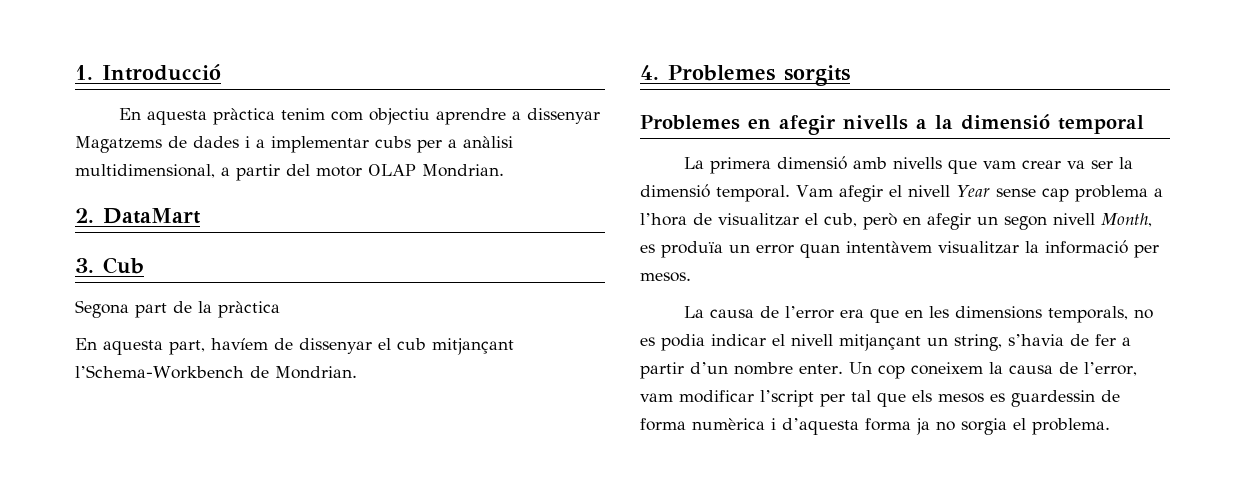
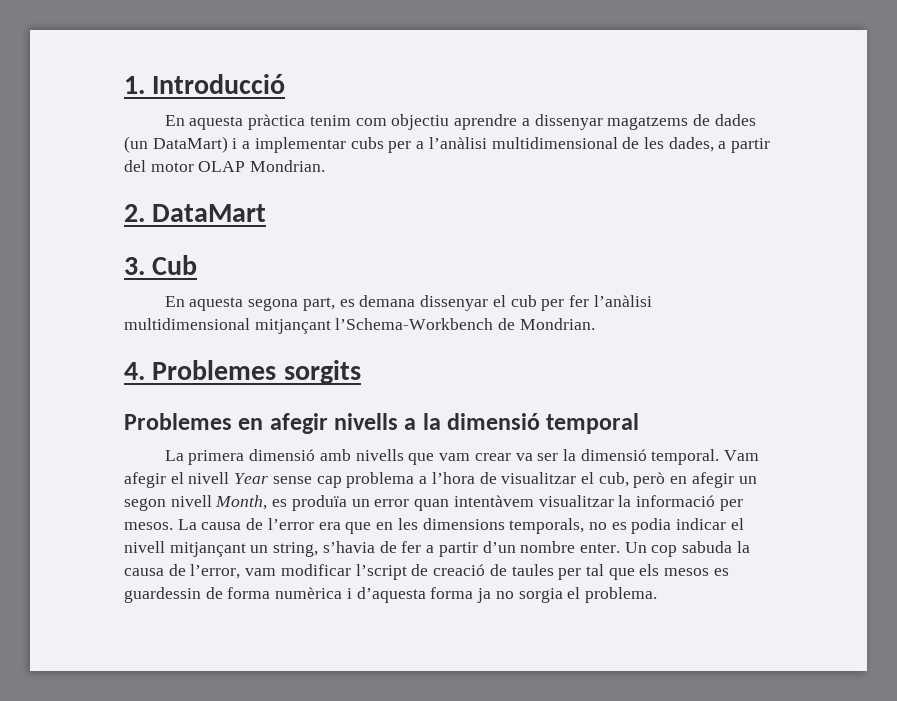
- En aquesta pràctica tenim com objectiu aprendre a dissenyar Magatzems de dades i a implementar cubs per a anàlisi multidimensional, a partir del motor OLAP Mondrian.
+ En aquesta pràctica tenim com objectiu aprendre a dissenyar magatzems de dades (un DataMart) i a implementar cubs per a l’anàlisi multidimensional de les dades, a partir del motor OLAP Mondrian.
- Segona part de la pràctica
- En aquesta part, havíem de dissenyar el cub mitjançant l’Schema-Workbench de Mondrian.
+ En aquesta segona part, es demana dissenyar el cub per fer l’anàlisi multidimensional mitjançant l’Schema-Workbench de Mondrian.
- Vam afegir el nivell Year sense cap problema a l’hora de visualitzar el cub, però en afegir un segon nivell Month, es produïa un error quan intentàvem visualitzar la informació per mesos.
- La causa de l’error era que en les dimensions temporals, no es podia indicar el nivell mitjançant un string, s’havia de fer a partir d’un nombre enter.
+ Vam afegir el nivell Year sense cap problema a l’hora de visualitzar el cub, però en afegir un segon nivell Month, es produïa un error quan intentàvem visualitzar la informació per mesos. La causa de l’error era que en les dimensions temporals, no es podia indicar el nivell mitjançant un string, s’havia de fer a partir d’un nombre enter.
- Un cop coneixem la causa de l’error, vam modificar l’script per tal que els mesos es guardessin de forma numèrica i d’aquesta forma ja no sorgia el problema.
+ Un cop sabuda la causa de l’error, vam modificar l’script de creació de taules per tal que els mesos es guardessin de forma numèrica i d’aquesta forma ja no sorgia el problema.

